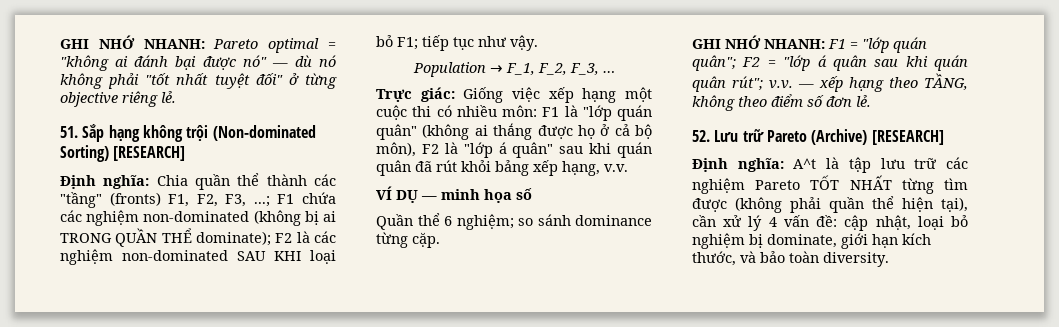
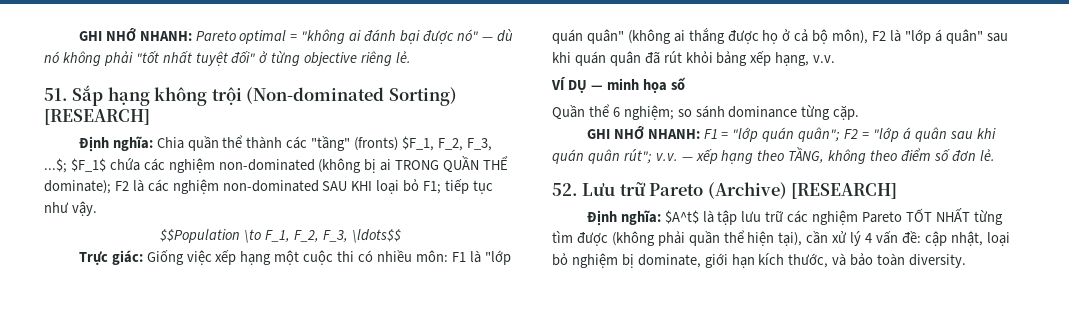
- Định nghĩa: Chia quần thể thành các "tầng" (fronts) F1, F2, F3, ...; F1 chứa các nghiệm non-dominated (không bị ai TRONG QUẦN THỂ dominate); F2 là các nghiệm non-dominated SAU KHI loại bỏ F1; tiếp tục như vậy.
+ Định nghĩa: Chia quần thể thành các "tầng" (fronts) $F_1, F_2, F_3, ...$; $F_1$ chứa các nghiệm non-dominated (không bị ai TRONG QUẦN THỂ dominate); F2 là các nghiệm non-dominated SAU KHI loại bỏ F1; tiếp tục như vậy.
- Population → F_1, F_2, F_3, …
+ $$Population \to F_1, F_2, F_3, \ldots$$
- Định nghĩa: A^t là tập lưu trữ các nghiệm Pareto TỐT NHẤT từng tìm được (không phải quần thể hiện tại), cần xử lý 4 vấn đề: cập nhật, loại bỏ nghiệm bị dominate, giới hạn kích thước, và bảo toàn diversity.
+ Định nghĩa: $A^t$ là tập lưu trữ các nghiệm Pareto TỐT NHẤT từng tìm được (không phải quần thể hiện tại), cần xử lý 4 vấn đề: cập nhật, loại bỏ nghiệm bị dominate, giới hạn kích thước, và bảo toàn diversity.

